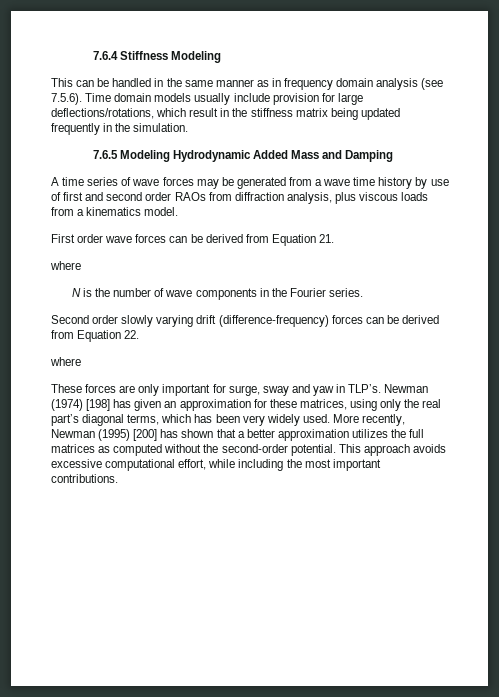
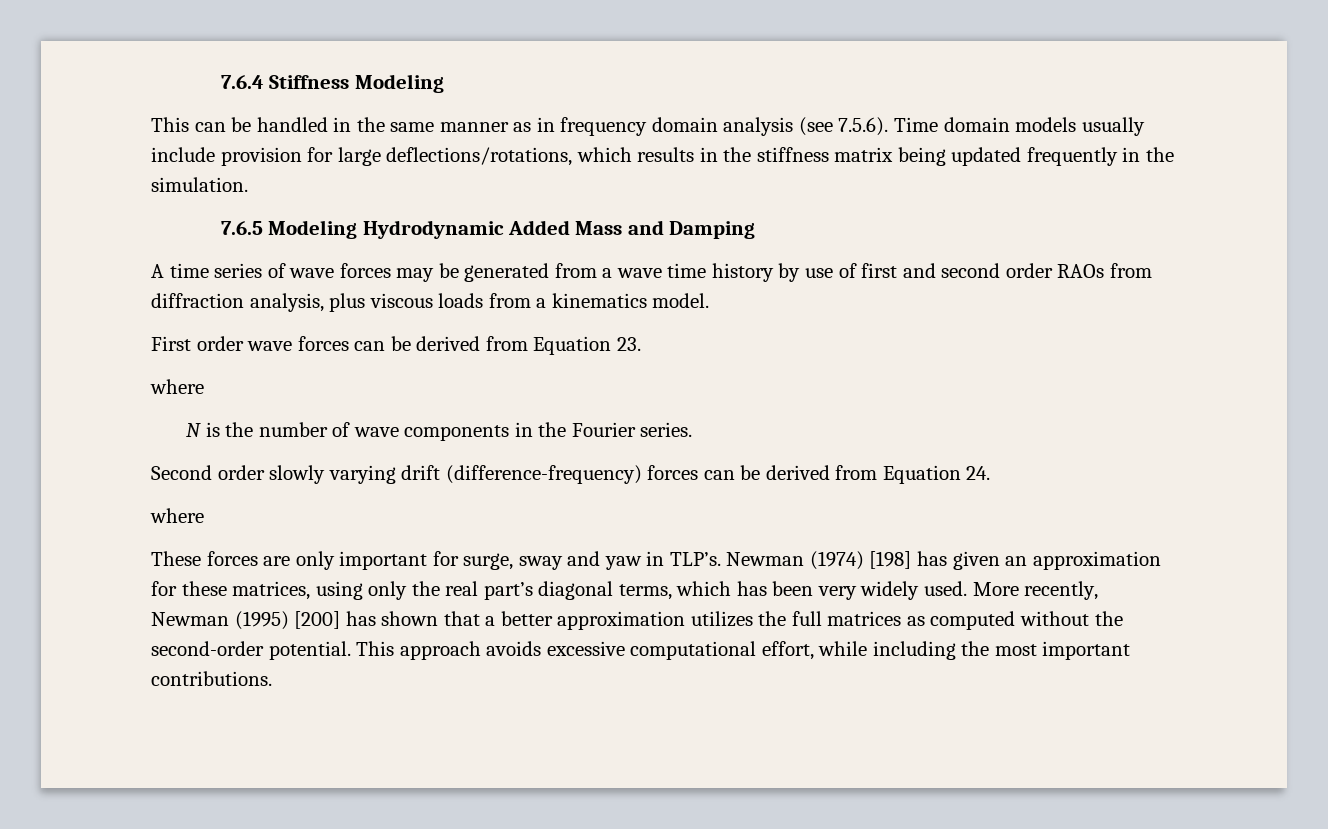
- This can be handled in the same manner as in frequency domain analysis (see 7.5.6). Time domain models usually include provision for large deflections/rotations, which result in the stiffness matrix being updated frequently in the simulation.
+ This can be handled in the same manner as in frequency domain analysis (see 7.5.6). Time domain models usually include provision for large deflections/rotations, which results in the stiffness matrix being updated frequently in the simulation.
- First order wave forces can be derived from Equation 21.
+ First order wave forces can be derived from Equation 23.
- Second order slowly varying drift (difference-frequency) forces can be derived from Equation 22.
+ Second order slowly varying drift (difference-frequency) forces can be derived from Equation 24.

